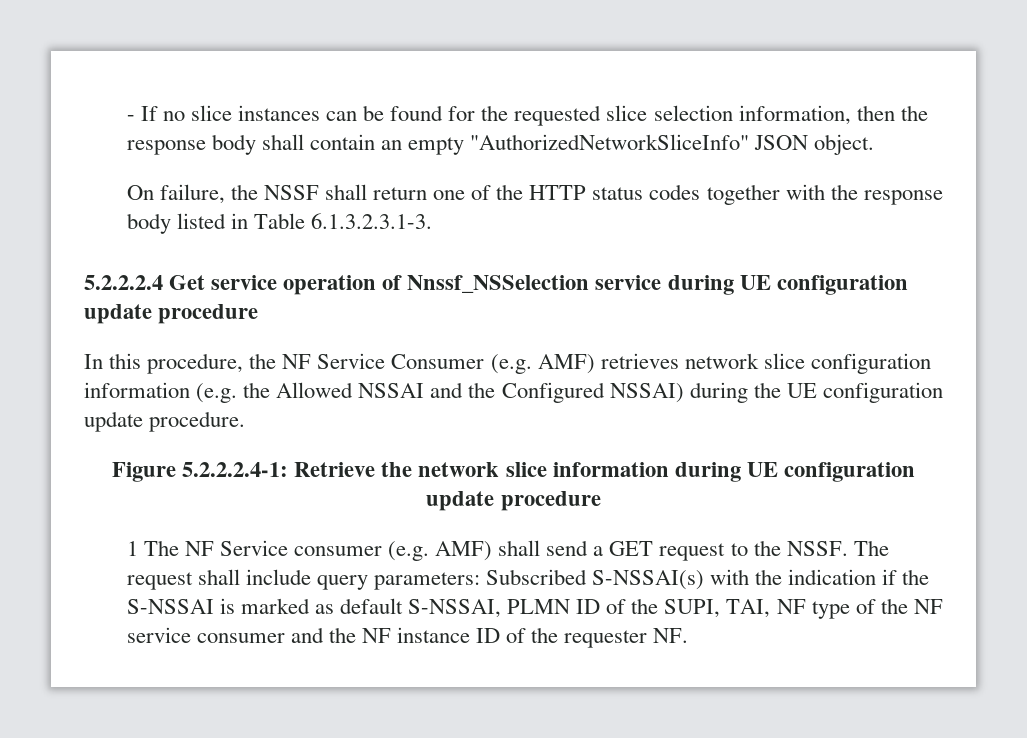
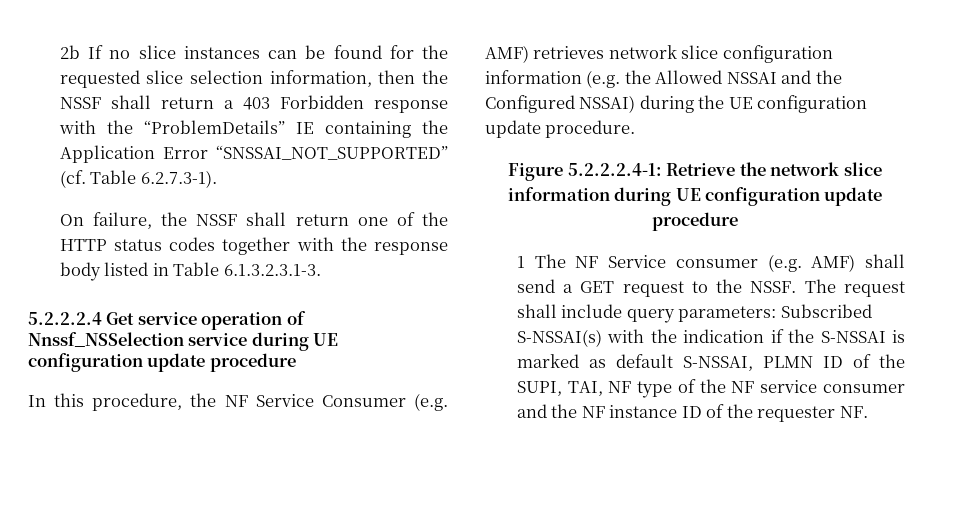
- - If no slice instances can be found for the requested slice selection information, then the response body shall contain an empty "AuthorizedNetworkSliceInfo" JSON object.
+ 2b If no slice instances can be found for the requested slice selection information, then the NSSF shall return a 403 Forbidden response with the “ProblemDetails” IE containing the Application Error “SNSSAI_NOT_SUPPORTED” (cf. Table 6.2.7.3-1).

